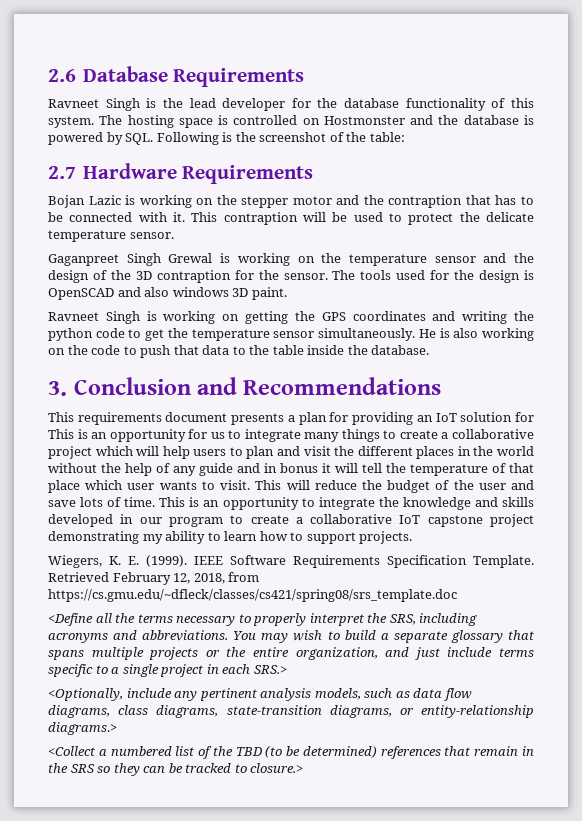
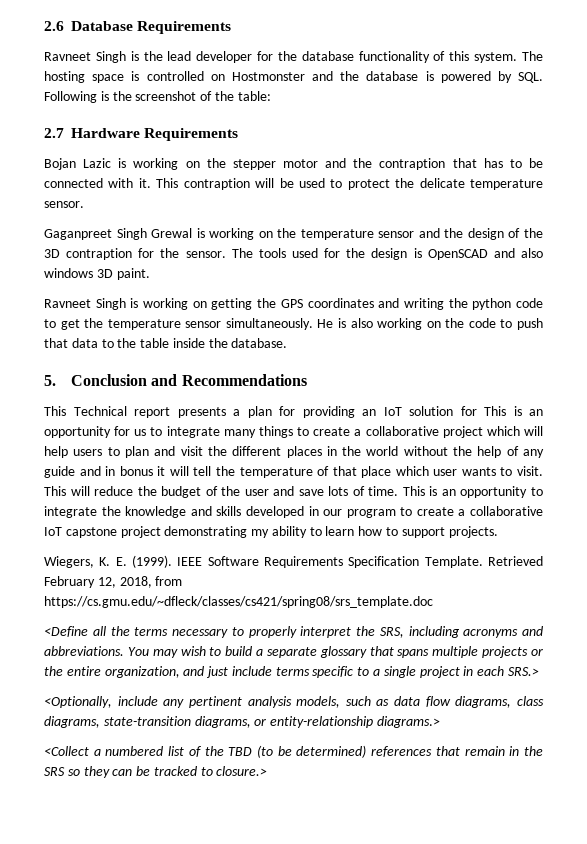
- 3. Conclusion and Recommendations
+ 5. Conclusion and Recommendations
- This requirements document presents a plan for providing an IoT solution for This is an opportunity for us to integrate many things to create a collaborative project which will help users to plan and visit the different places in the world without the help of any guide and in bonus it will tell the temperature of that place which user wants to visit.
+ This Technical report presents a plan for providing an IoT solution for This is an opportunity for us to integrate many things to create a collaborative project which will help users to plan and visit the different places in the world without the help of any guide and in bonus it will tell the temperature of that place which user wants to visit.

